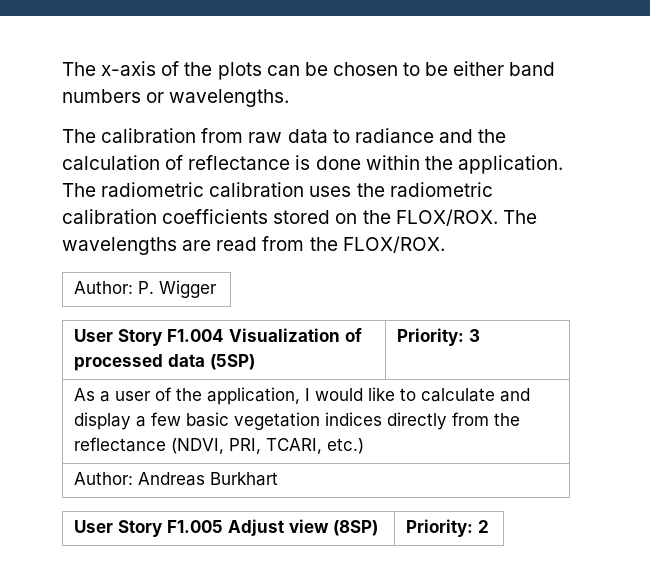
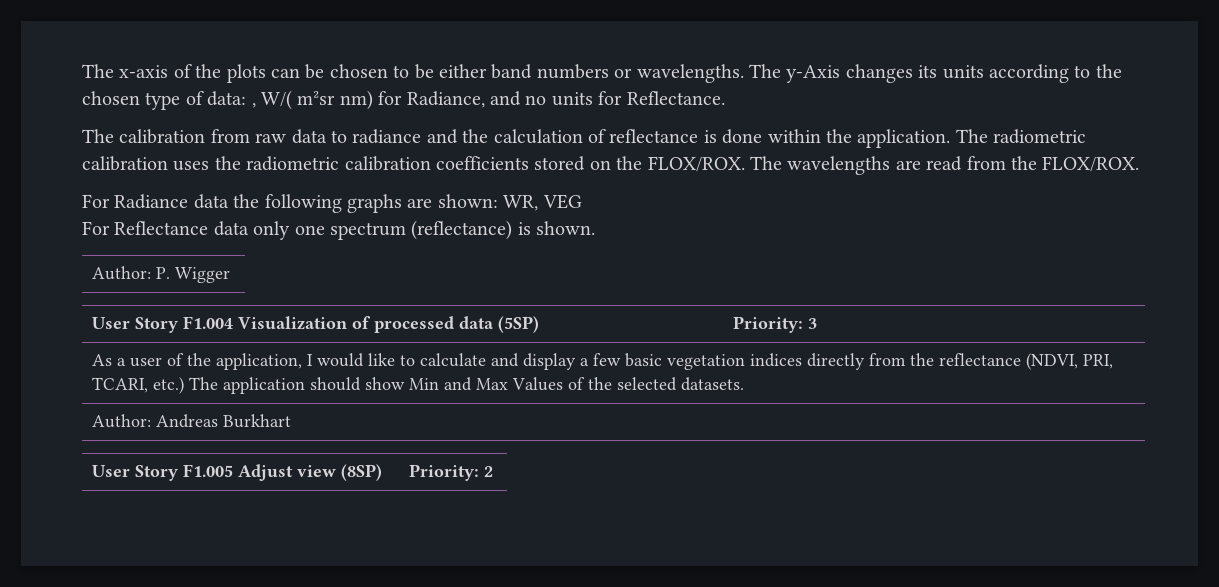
+ The y-Axis changes its units according to the chosen type of data: , W/( m²sr nm) for Radiance, and no units for Reflectance.
+ For Radiance data the following graphs are shown: WR, VEG
+ For Reflectance data only one spectrum (reflectance) is shown.
- As a user of the application, I would like to calculate and display a few basic vegetation indices directly from the reflectance (NDVI, PRI, TCARI, etc.)
+ As a user of the application, I would like to calculate and display a few basic vegetation indices directly from the reflectance (NDVI, PRI, TCARI, etc.) The application should show Min and Max Values of the selected datasets.

